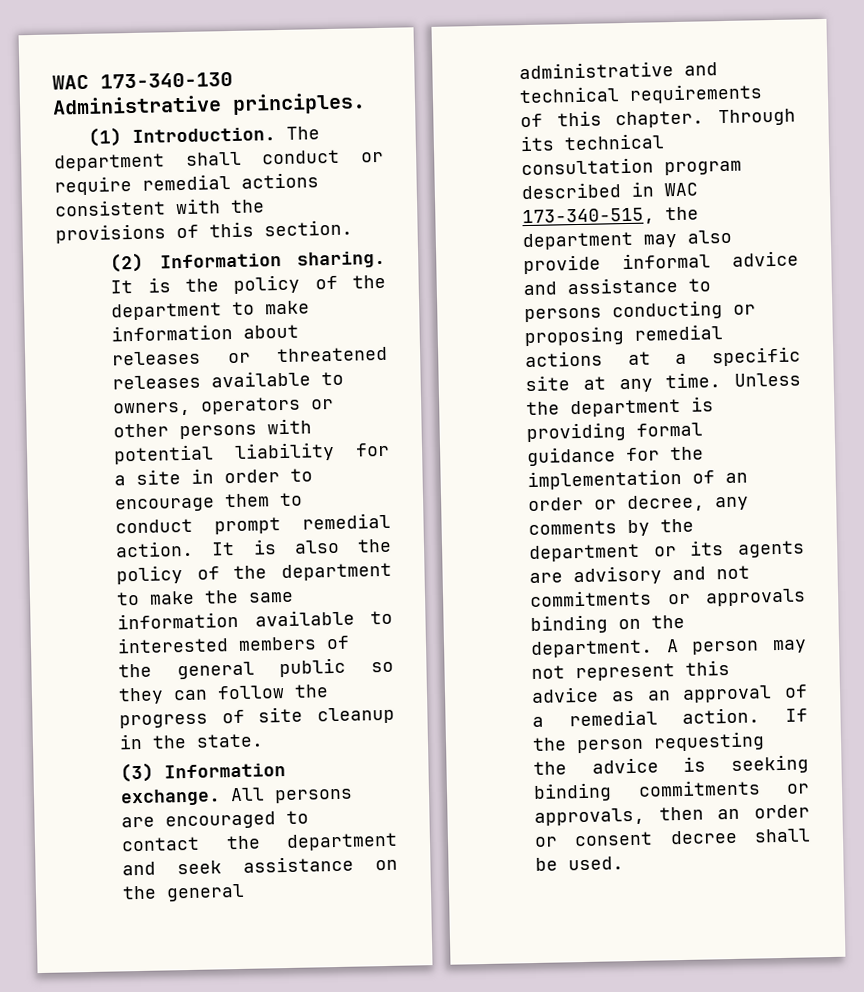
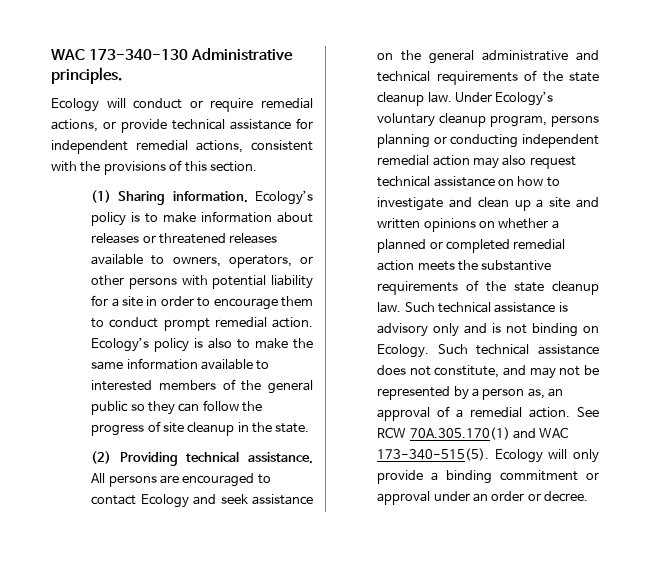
- (1) Introduction. The department shall conduct or require remedial actions consistent with the provisions of this section.
+ Ecology will conduct or require remedial actions, or provide technical assistance for independent remedial actions, consistent with the provisions of this section.
- (2) Information sharing. It is the policy of the department to make information about releases or threatened releases available to owners, operators or other persons with potential liability for a site in order to encourage them to conduct prompt remedial action.
+ (1) Sharing information. Ecology’s policy is to make information about releases or threatened releases available to owners, operators, or other persons with potential liability for a site in order to encourage them to conduct prompt remedial action.
- It is also the policy of the department to make the same information available to interested members of the general public so they can follow the progress of site cleanup in the state.
+ Ecology’s policy is also to make the same information available to interested members of the general public so they can follow the progress of site cleanup in the state.
- (3) Information exchange.
+ (2) Providing technical assistance.
- All persons are encouraged to contact the department and seek assistance on the general administrative and technical requirements of this chapter. Through its technical consultation program described in WAC 173-340-515, the department may also provide informal advice and assistance to persons conducting or proposing remedial actions at a specific site at any time. Unless the department is providing formal guidance for the implementation of an order or decree, any comments by the department or its agents are advisory and not commitments or approvals binding on the department. A person may not represent this advice as an approval of a remedial action.
+ All persons are encouraged to contact Ecology and seek assistance on the general administrative and technical requirements of the state cleanup law. Under Ecology’s voluntary cleanup program, persons planning or conducting independent remedial action may also request technical assistance on how to investigate and clean up a site and written opinions on whether a planned or completed remedial action meets the substantive requirements of the state cleanup law. Such technical assistance is advisory only and is not binding on Ecology. Such technical assistance does not constitute, and may not be represented by a person as, an approval of a remedial action.
- If the person requesting the advice is seeking binding commitments or approvals, then an order or consent decree shall be used.
+ See RCW 70A.305.170(1) and WAC 173-340-515(5). Ecology will only provide a binding commitment or approval under an order or decree.

